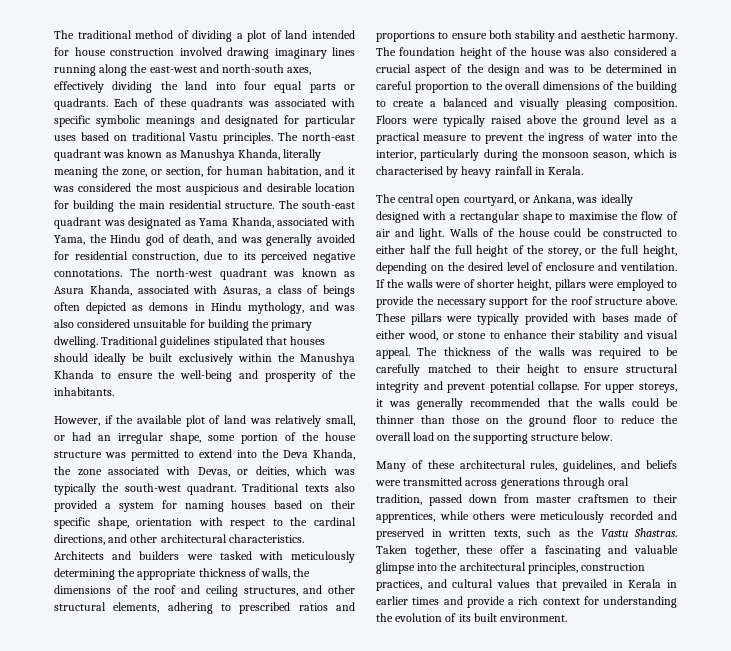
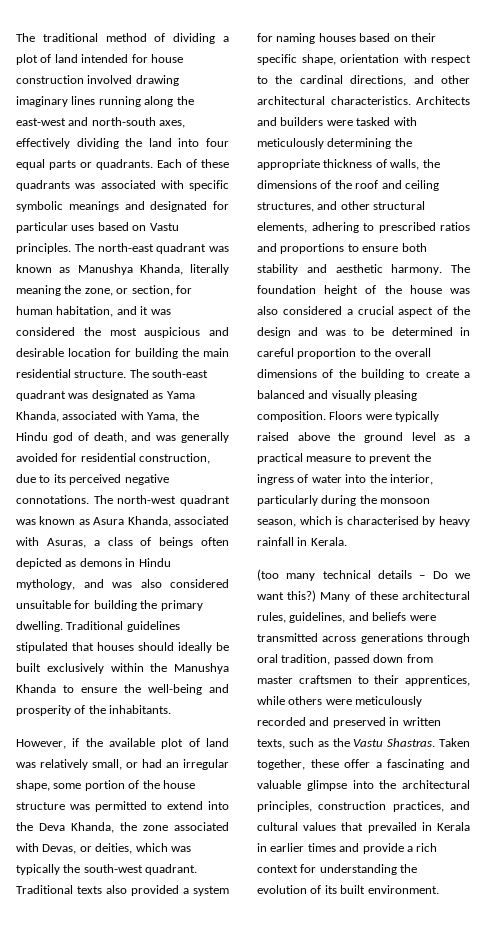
- Each of these quadrants was associated with specific symbolic meanings and designated for particular uses based on traditional Vastu principles.
+ Each of these quadrants was associated with specific symbolic meanings and designated for particular uses based on Vastu principles.
- The central open courtyard, or Ankana, was ideally designed with a rectangular shape to maximise the flow of air and light. Walls of the house could be constructed to either half the full height of the storey, or the full height, depending on the desired level of enclosure and ventilation. If the walls were of shorter height, pillars were employed to provide the necessary support for the roof structure above. These pillars were typically provided with bases made of either wood, or stone to enhance their stability and visual appeal. The thickness of the walls was required to be carefully matched to their height to ensure structural integrity and prevent potential collapse. For upper storeys, it was generally recommended that the walls could be thinner than those on the ground floor to reduce the overall load on the supporting structure below.
- Many of these architectural rules, guidelines, and beliefs were transmitted across generations through oral tradition, passed down from master craftsmen to their apprentices, while others were meticulously recorded and preserved in written texts, such as the Vastu Shastras.
+ (too many technical details – Do we want this?) Many of these architectural rules, guidelines, and beliefs were transmitted across generations through oral tradition, passed down from master craftsmen to their apprentices, while others were meticulously recorded and preserved in written texts, such as the Vastu Shastras.

